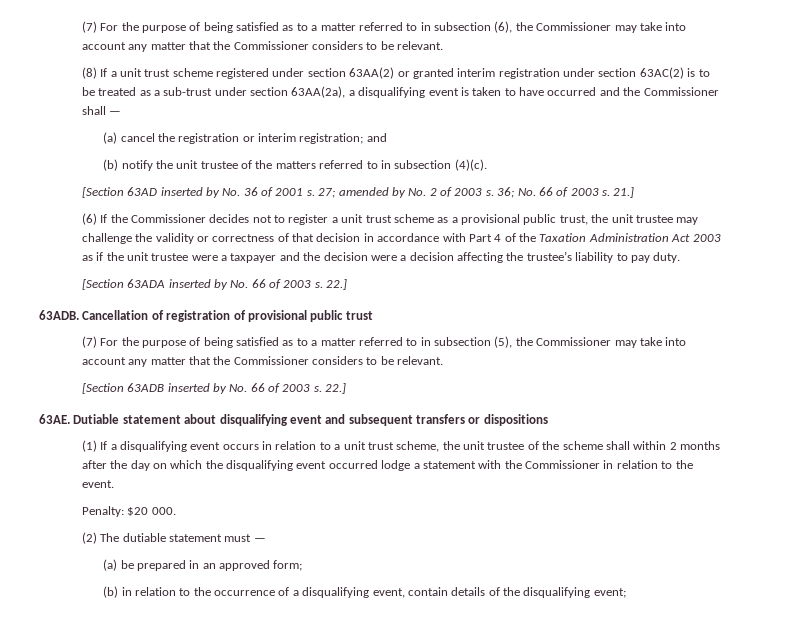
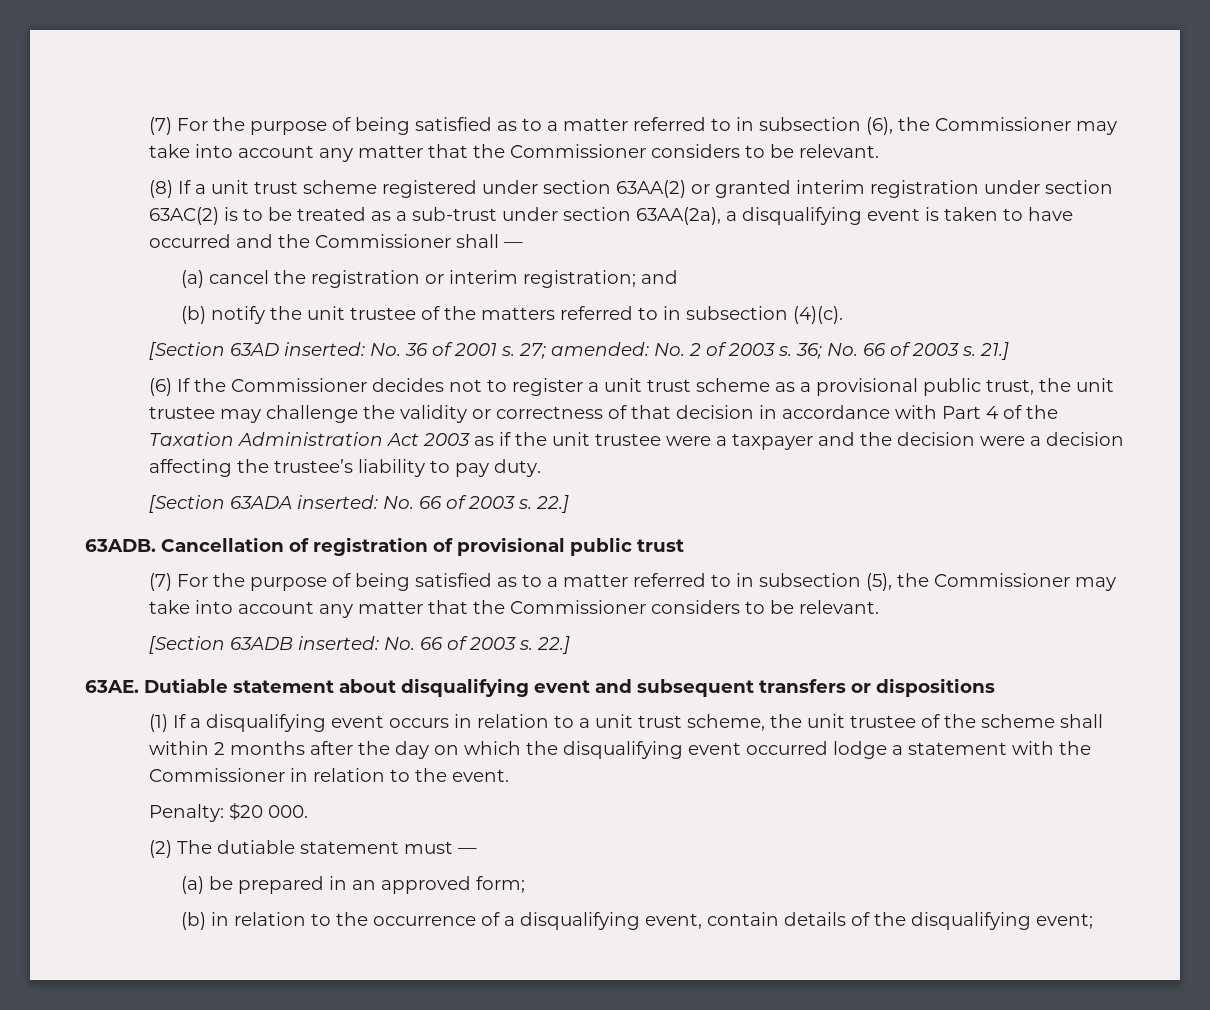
- [Section 63AD inserted by No. 36 of 2001 s.
+ [Section 63AD inserted: No. 36 of 2001 s.
- 27; amended by No. 2 of 2003 s.
+ 27; amended: No. 2 of 2003 s.
- [Section 63ADA inserted by No. 66 of 2003 s.
+ [Section 63ADA inserted: No. 66 of 2003 s.
- [Section 63ADB inserted by No. 66 of 2003 s.
+ [Section 63ADB inserted: No. 66 of 2003 s.

